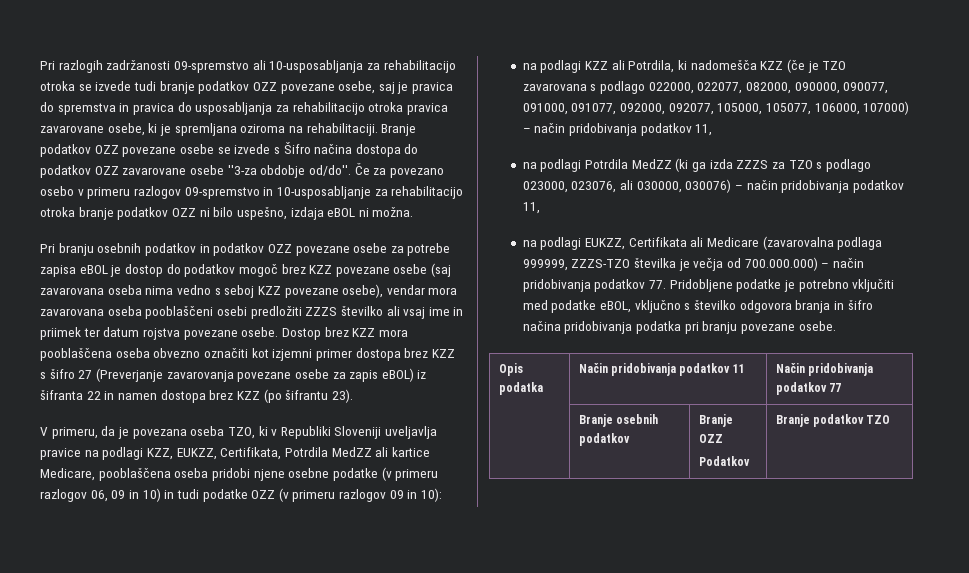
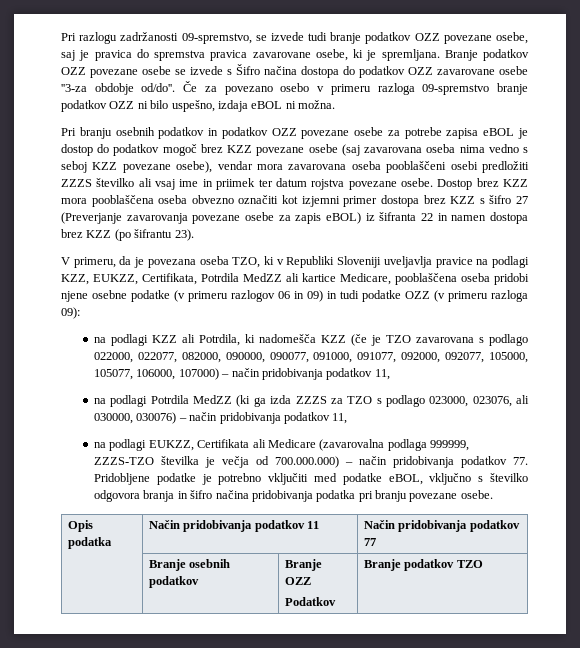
- Pri razlogih zadržanosti 09-spremstvo ali 10-usposabljanja za rehabilitacijo otroka se izvede tudi branje podatkov OZZ povezane osebe, saj je pravica do spremstva in pravica do usposabljanja za rehabilitacijo otroka pravica zavarovane osebe, ki je spremljana oziroma na rehabilitaciji.
+ Pri razlogu zadržanosti 09-spremstvo, se izvede tudi branje podatkov OZZ povezane osebe, saj je pravica do spremstva pravica zavarovane osebe, ki je spremljana.
- Če za povezano osebo v primeru razlogov 09-spremstvo in 10-usposabljanje za rehabilitacijo otroka branje podatkov OZZ ni bilo uspešno, izdaja eBOL ni možna.
+ Če za povezano osebo v primeru razloga 09-spremstvo branje podatkov OZZ ni bilo uspešno, izdaja eBOL ni možna.
- V primeru, da je povezana oseba TZO, ki v Republiki Sloveniji uveljavlja pravice na podlagi KZZ, EUKZZ, Certifikata, Potrdila MedZZ ali kartice Medicare, pooblaščena oseba pridobi njene osebne podatke (v primeru razlogov 06, 09 in 10) in tudi podatke OZZ (v primeru razlogov 09 in 10):
+ V primeru, da je povezana oseba TZO, ki v Republiki Sloveniji uveljavlja pravice na podlagi KZZ, EUKZZ, Certifikata, Potrdila MedZZ ali kartice Medicare, pooblaščena oseba pridobi njene osebne podatke (v primeru razlogov 06 in 09) in tudi podatke OZZ (v primeru razloga 09):

